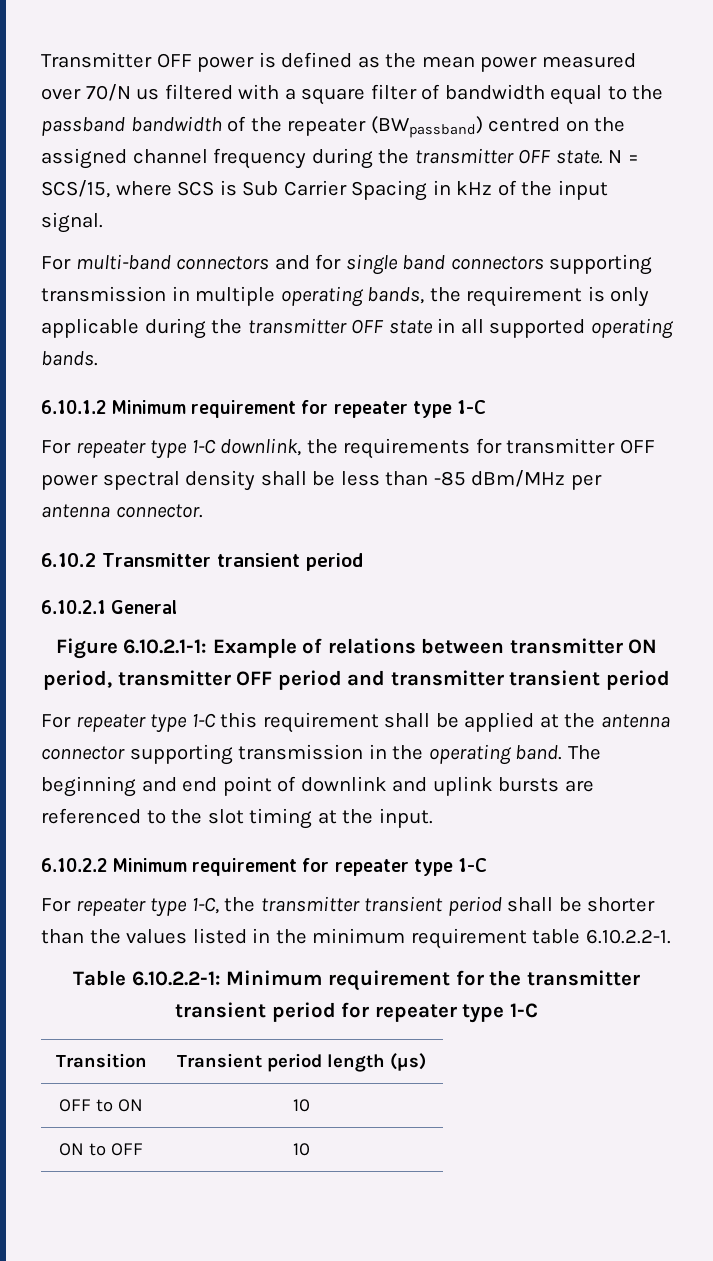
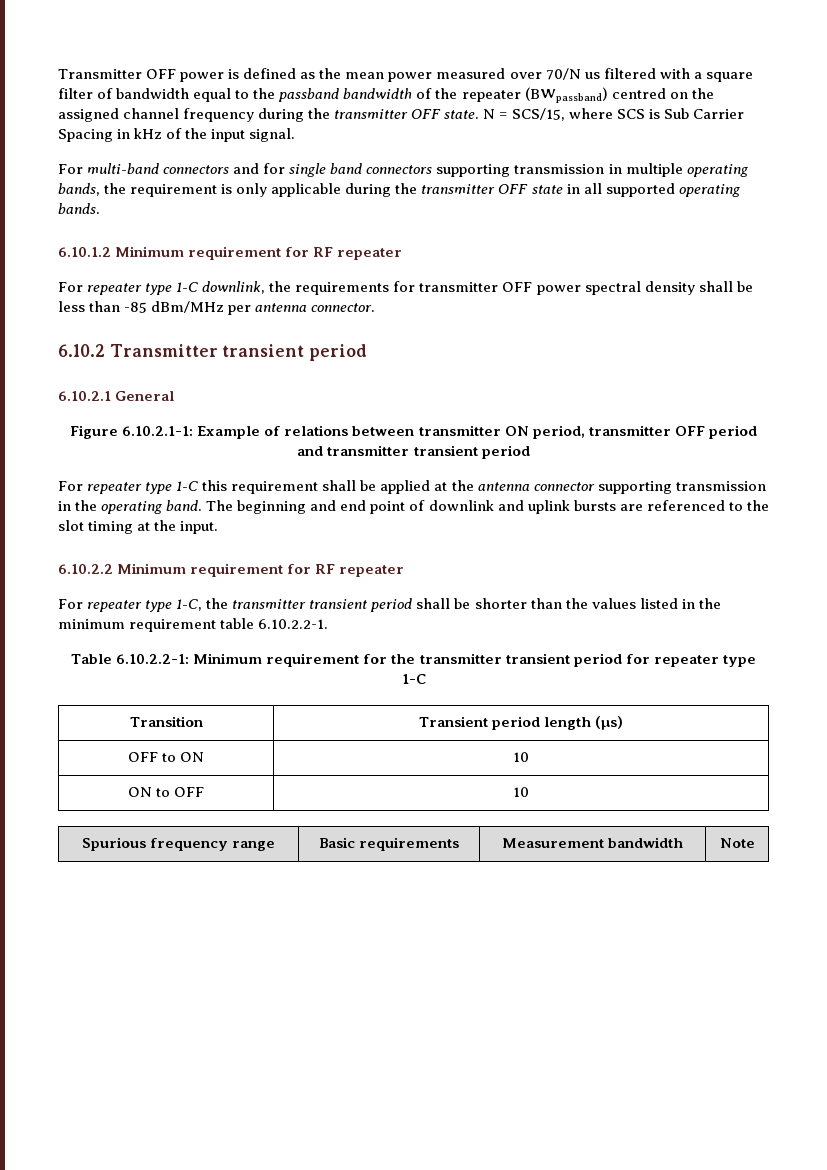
- 6.10.1.2 Minimum requirement for repeater type 1-C
+ 6.10.1.2 Minimum requirement for RF repeater
- 6.10.2.2 Minimum requirement for repeater type 1-C
+ 6.10.2.2 Minimum requirement for RF repeater
+ Spurious frequency range | Basic requirements | Measurement bandwidth | Note

